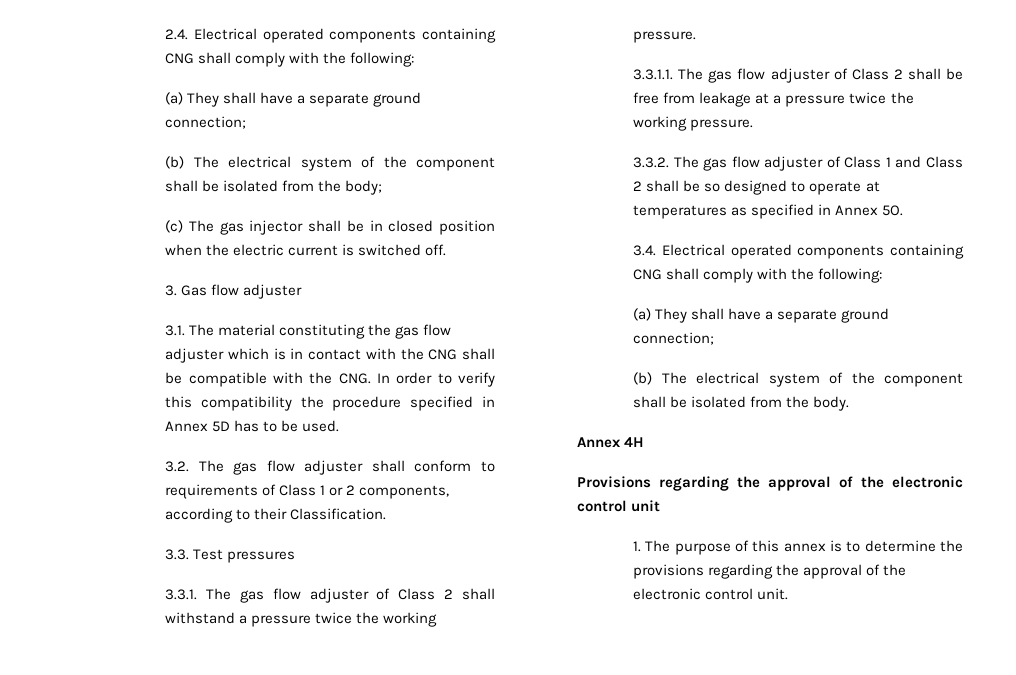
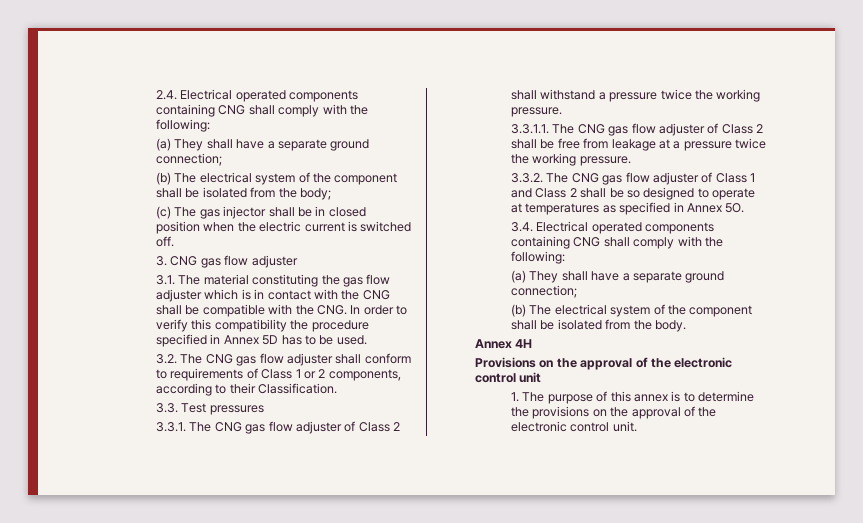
- 3. Gas flow adjuster
+ 3. CNG gas flow adjuster
- 3.2. The gas flow adjuster shall conform to requirements of Class 1 or 2 components, according to their Classification.
+ 3.2. The CNG gas flow adjuster shall conform to requirements of Class 1 or 2 components, according to their Classification.
- 3.3.1. The gas flow adjuster of Class 2 shall withstand a pressure twice the working pressure.
+ 3.3.1. The CNG gas flow adjuster of Class 2 shall withstand a pressure twice the working pressure.
- 3.3.1.1. The gas flow adjuster of Class 2 shall be free from leakage at a pressure twice the working pressure.
+ 3.3.1.1. The CNG gas flow adjuster of Class 2 shall be free from leakage at a pressure twice the working pressure.
- 3.3.2. The gas flow adjuster of Class 1 and Class 2 shall be so designed to operate at temperatures as specified in Annex 5O.
+ 3.3.2. The CNG gas flow adjuster of Class 1 and Class 2 shall be so designed to operate at temperatures as specified in Annex 5O.
- Provisions regarding the approval of the electronic control unit
+ Provisions on the approval of the electronic control unit
- 1. The purpose of this annex is to determine the provisions regarding the approval of the electronic control unit.
+ 1. The purpose of this annex is to determine the provisions on the approval of the electronic control unit.

